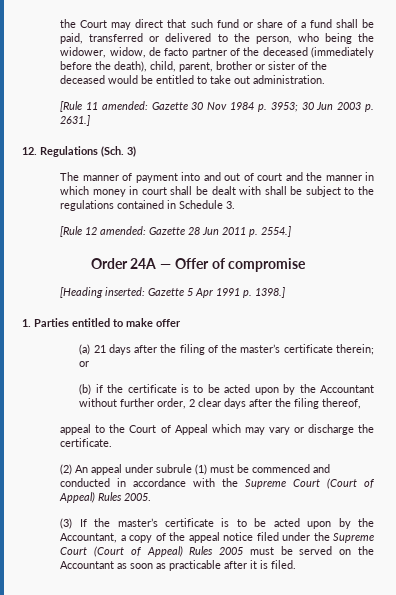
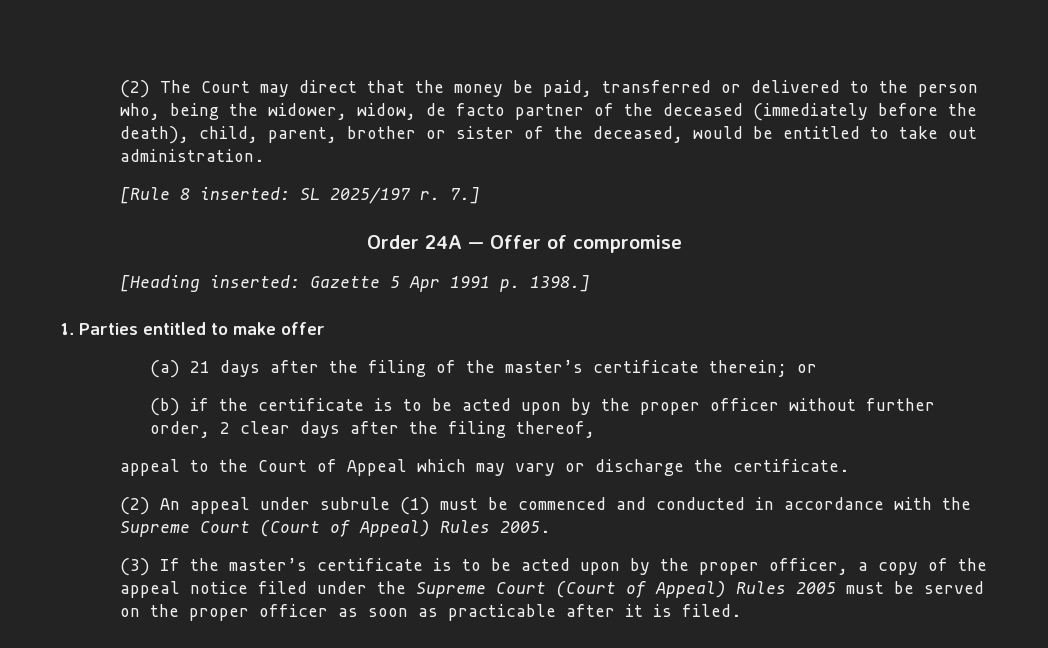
- the Court may direct that such fund or share of a fund shall be paid, transferred or delivered to the person, who being the widower, widow, de facto partner of the deceased (immediately before the death), child, parent, brother or sister of the deceased would be entitled to take out administration.
+ (2) The Court may direct that the money be paid, transferred or delivered to the person who, being the widower, widow, de facto partner of the deceased (immediately before the death), child, parent, brother or sister of the deceased, would be entitled to take out administration.
- [Rule 11 amended: Gazette 30 Nov 1984 p. 3953; 30 Jun 2003 p. 2631.]
- 12. Regulations (Sch. 3)
- The manner of payment into and out of court and the manner in which money in court shall be dealt with shall be subject to the regulations contained in Schedule 3.
- [Rule 12 amended: Gazette 28 Jun 2011 p. 2554.]
+ [Rule 8 inserted: SL 2025/197 r. 7.]
- (b) if the certificate is to be acted upon by the Accountant without further order, 2 clear days after the filing thereof,
+ (b) if the certificate is to be acted upon by the proper officer without further order, 2 clear days after the filing thereof,
- (3) If the master’s certificate is to be acted upon by the Accountant, a copy of the appeal notice filed under the Supreme Court (Court of Appeal) Rules 2005 must be served on the Accountant as soon as practicable after it is filed.
+ (3) If the master’s certificate is to be acted upon by the proper officer, a copy of the appeal notice filed under the Supreme Court (Court of Appeal) Rules 2005 must be served on the proper officer as soon as practicable after it is filed.

